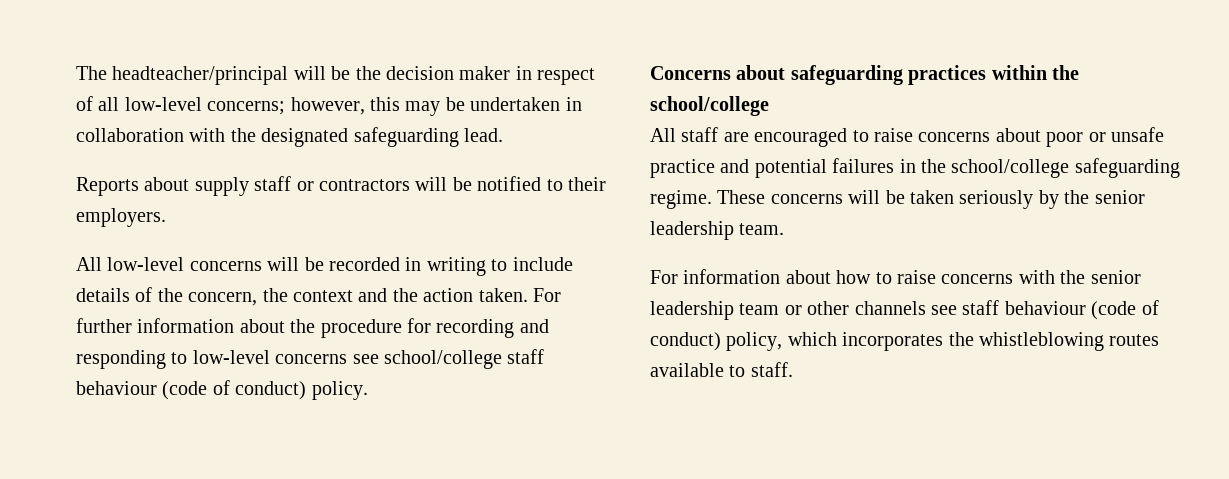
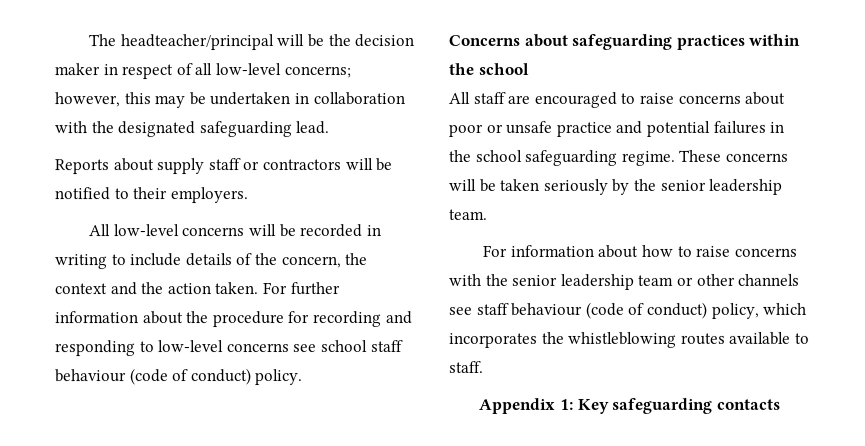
- For further information about the procedure for recording and responding to low-level concerns see school/college staff behaviour (code of conduct) policy.
+ For further information about the procedure for recording and responding to low-level concerns see school staff behaviour (code of conduct) policy.
- Concerns about safeguarding practices within the school/college
+ Concerns about safeguarding practices within the school
- All staff are encouraged to raise concerns about poor or unsafe practice and potential failures in the school/college safeguarding regime.
+ All staff are encouraged to raise concerns about poor or unsafe practice and potential failures in the school safeguarding regime.
+ Appendix 1: Key safeguarding contacts

